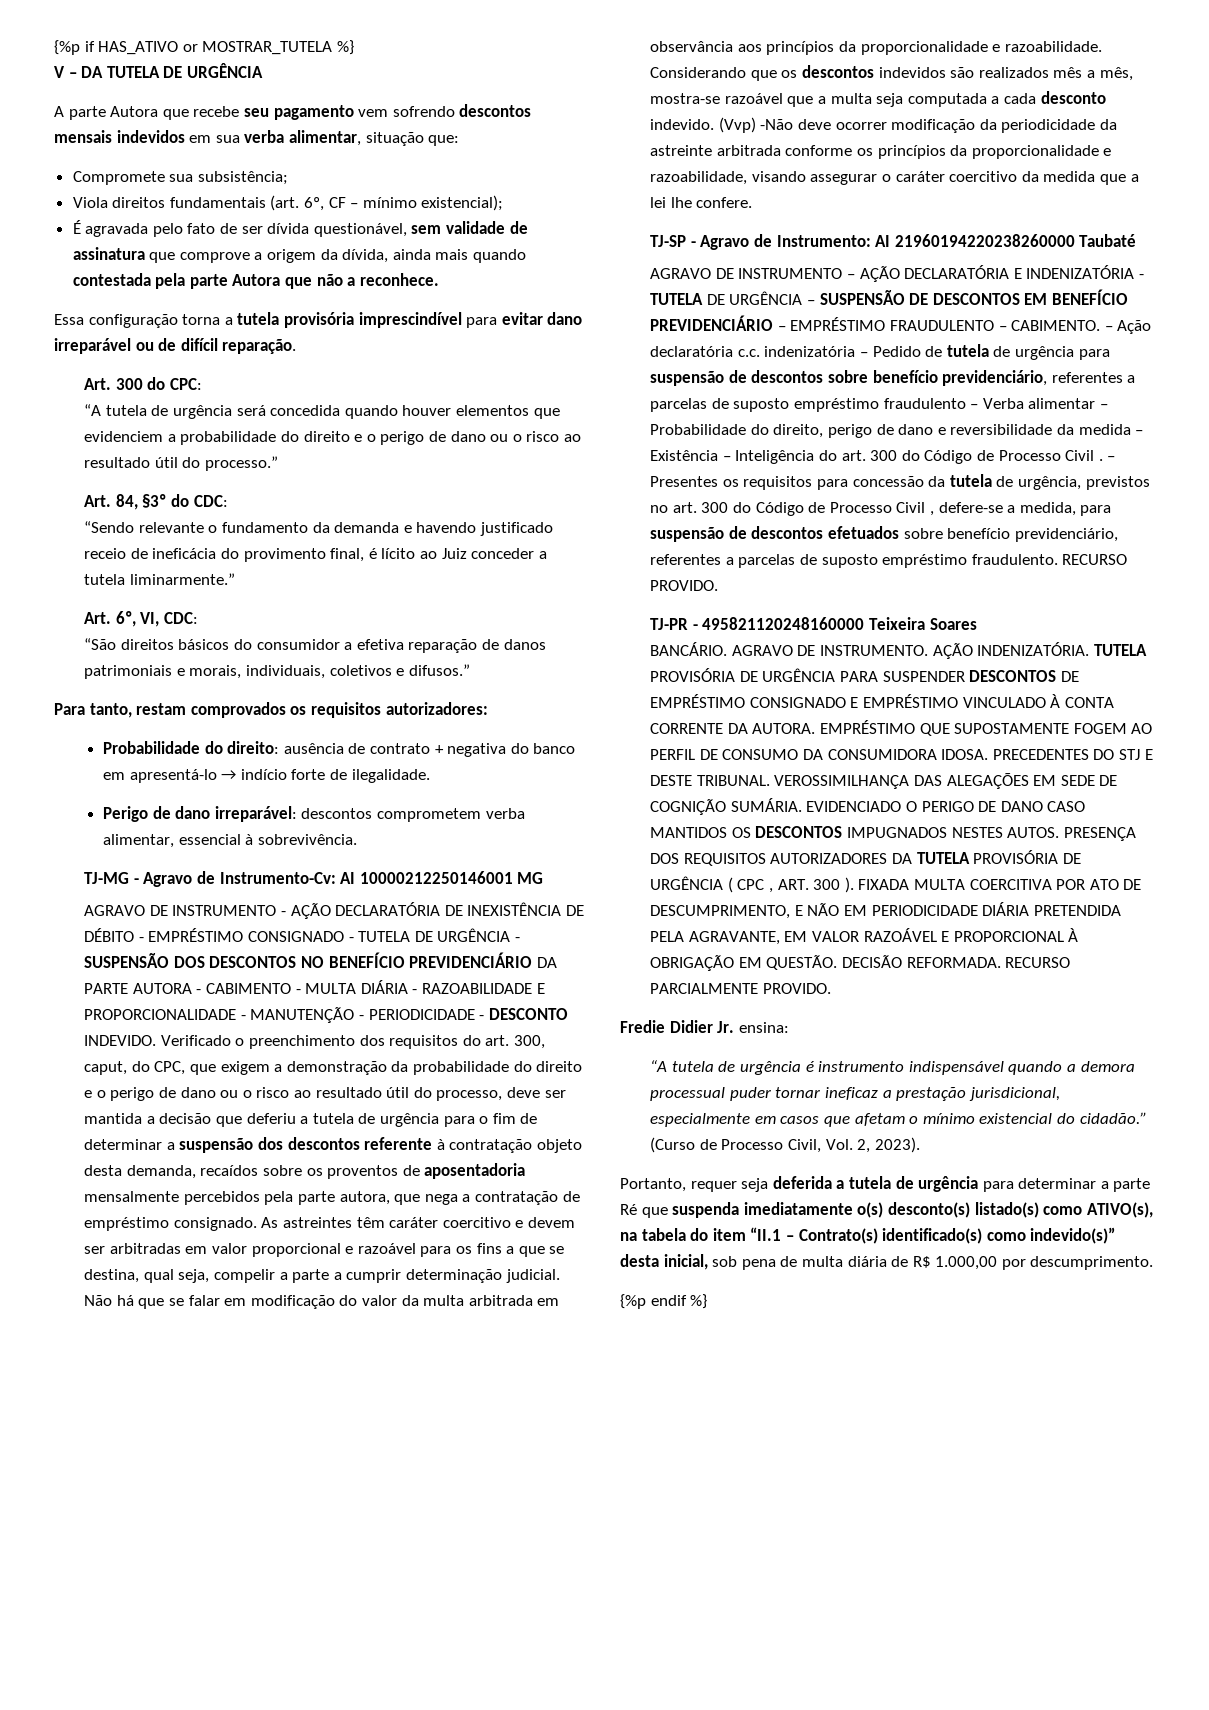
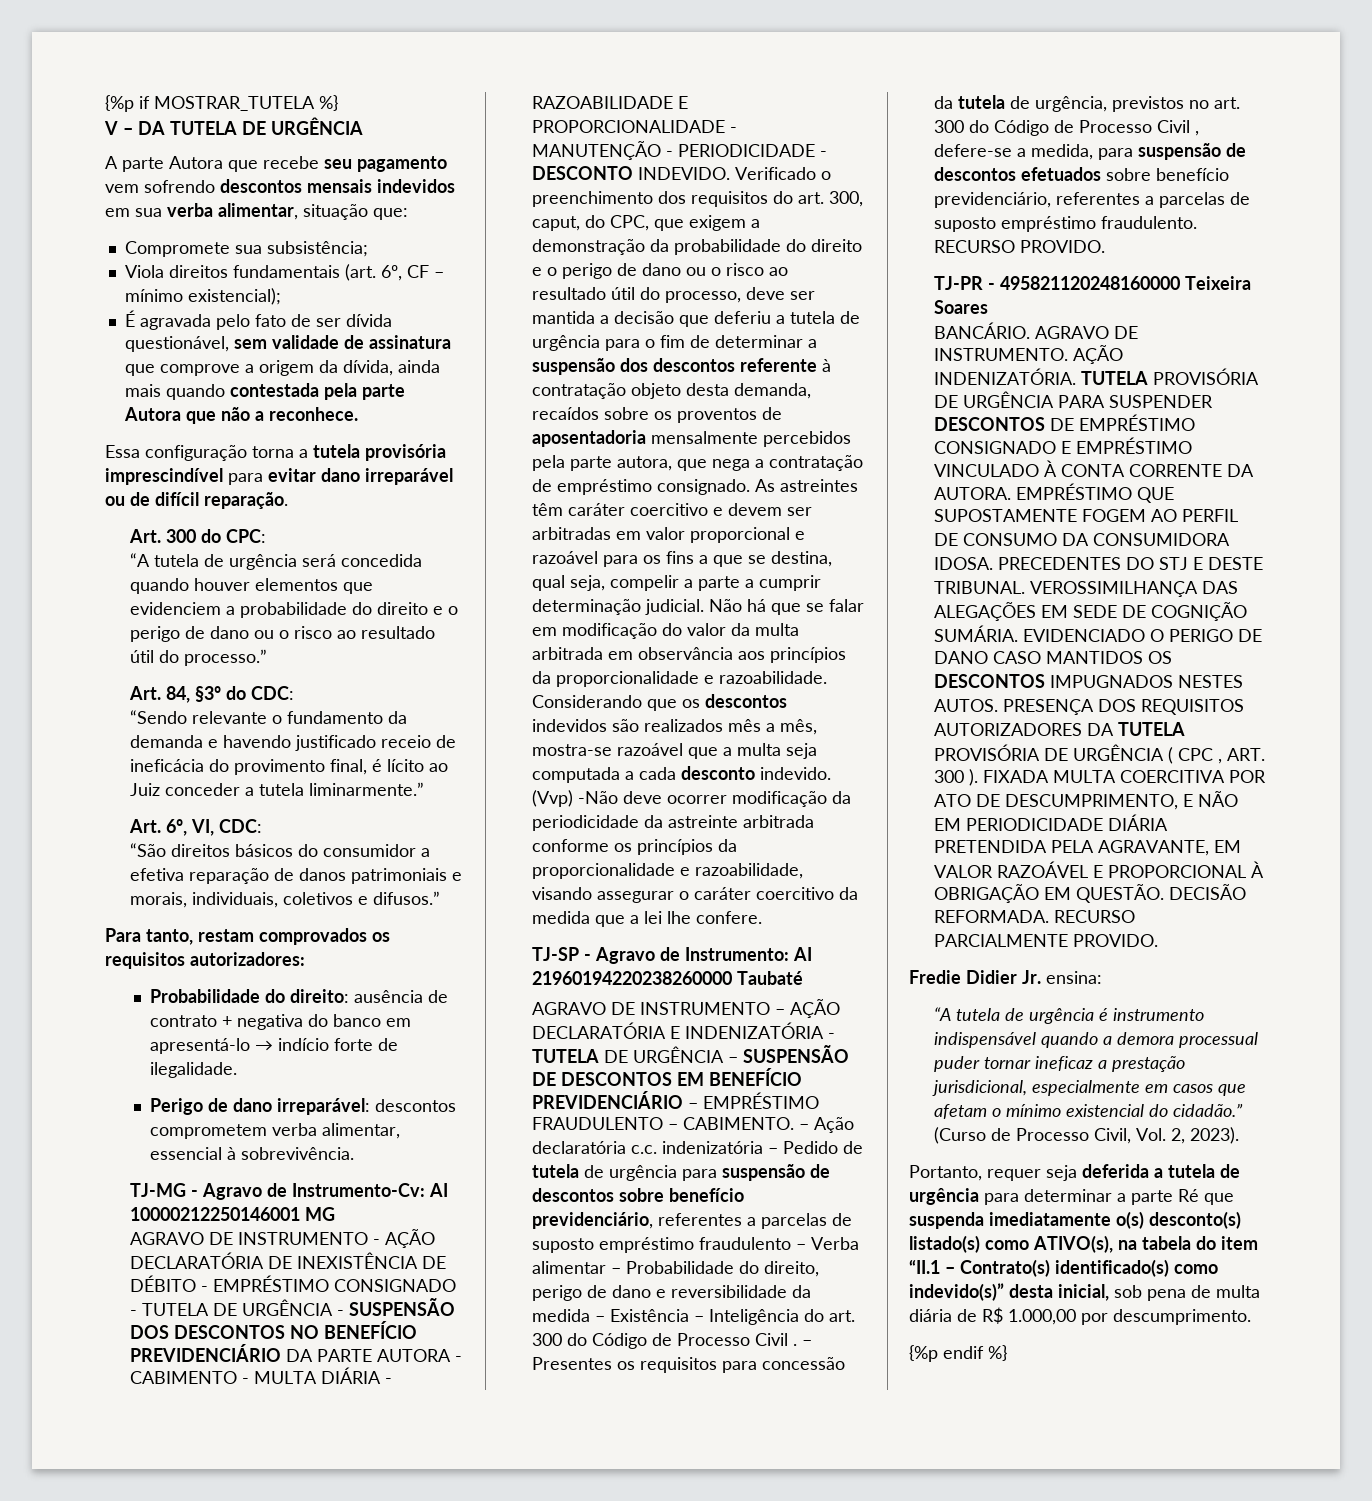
- {%p if HAS_ATIVO or MOSTRAR_TUTELA %}
+ {%p if MOSTRAR_TUTELA %}

